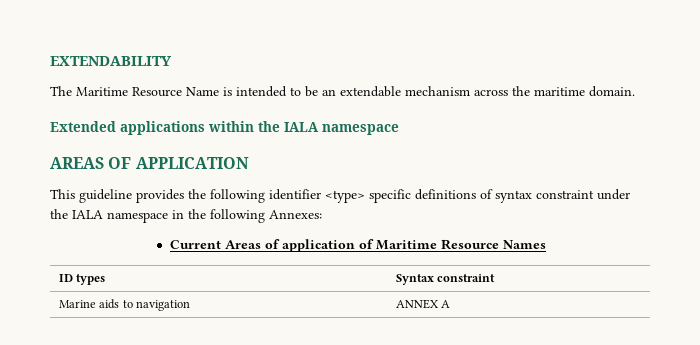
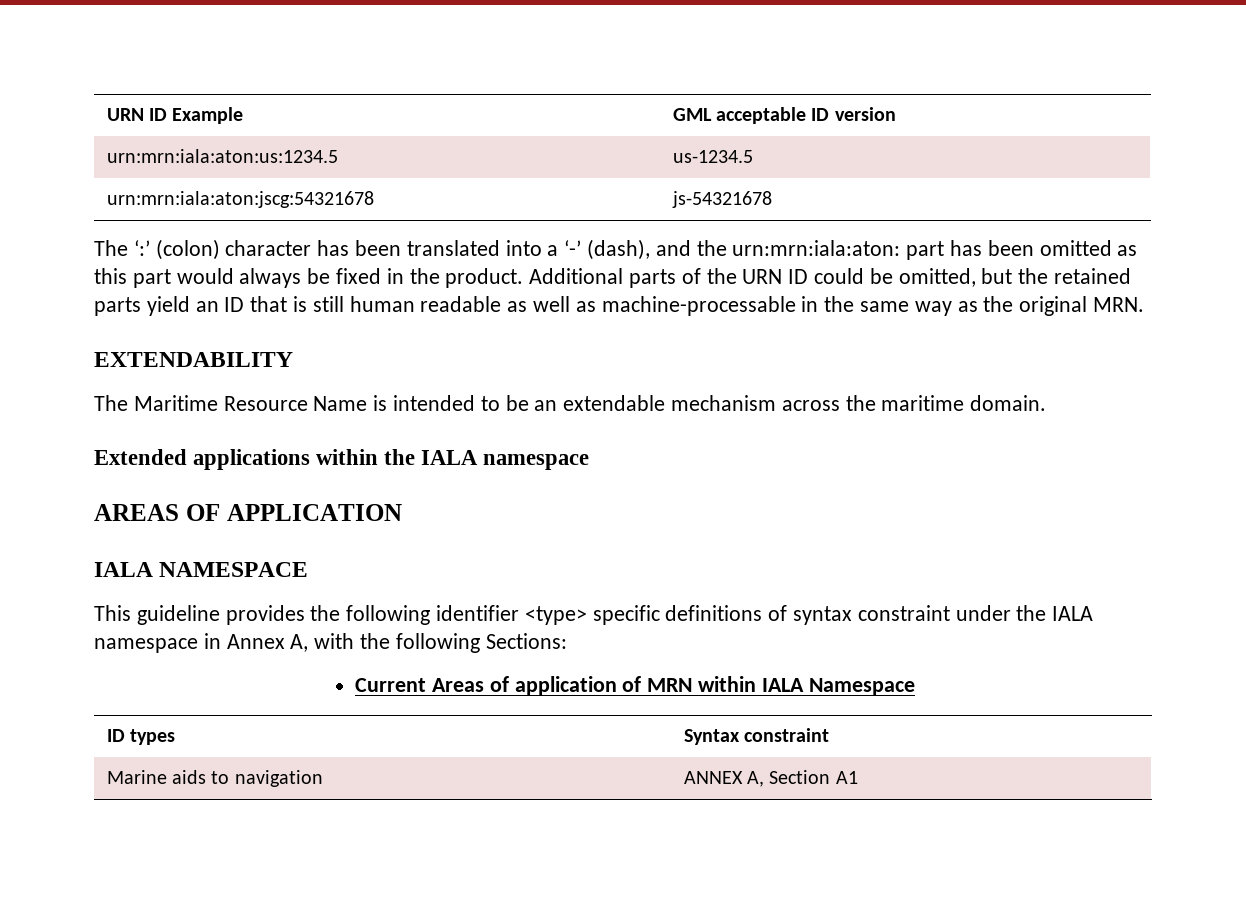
+ URN ID Example | GML acceptable ID version
+ urn:mrn:iala:aton:us:1234.5 | us-1234.5
+ urn:mrn:iala:aton:jscg:54321678 | js-54321678
+ The ‘:’ (colon) character has been translated into a ‘-’ (dash), and the urn:mrn:iala:aton: part has been omitted as this part would always be fixed in the product. Additional parts of the URN ID could be omitted, but the retained parts yield an ID that is still human readable as well as machine-processable in the same way as the original MRN.
+ IALA NAMESPACE
- This guideline provides the following identifier <type> specific definitions of syntax constraint under the IALA namespace in the following Annexes:
+ This guideline provides the following identifier <type> specific definitions of syntax constraint under the IALA namespace in Annex A, with the following Sections:
- Current Areas of application of Maritime Resource Names
+ Current Areas of application of MRN within IALA Namespace
- Marine aids to navigation | ANNEX A
+ Marine aids to navigation | ANNEX A, Section A1

